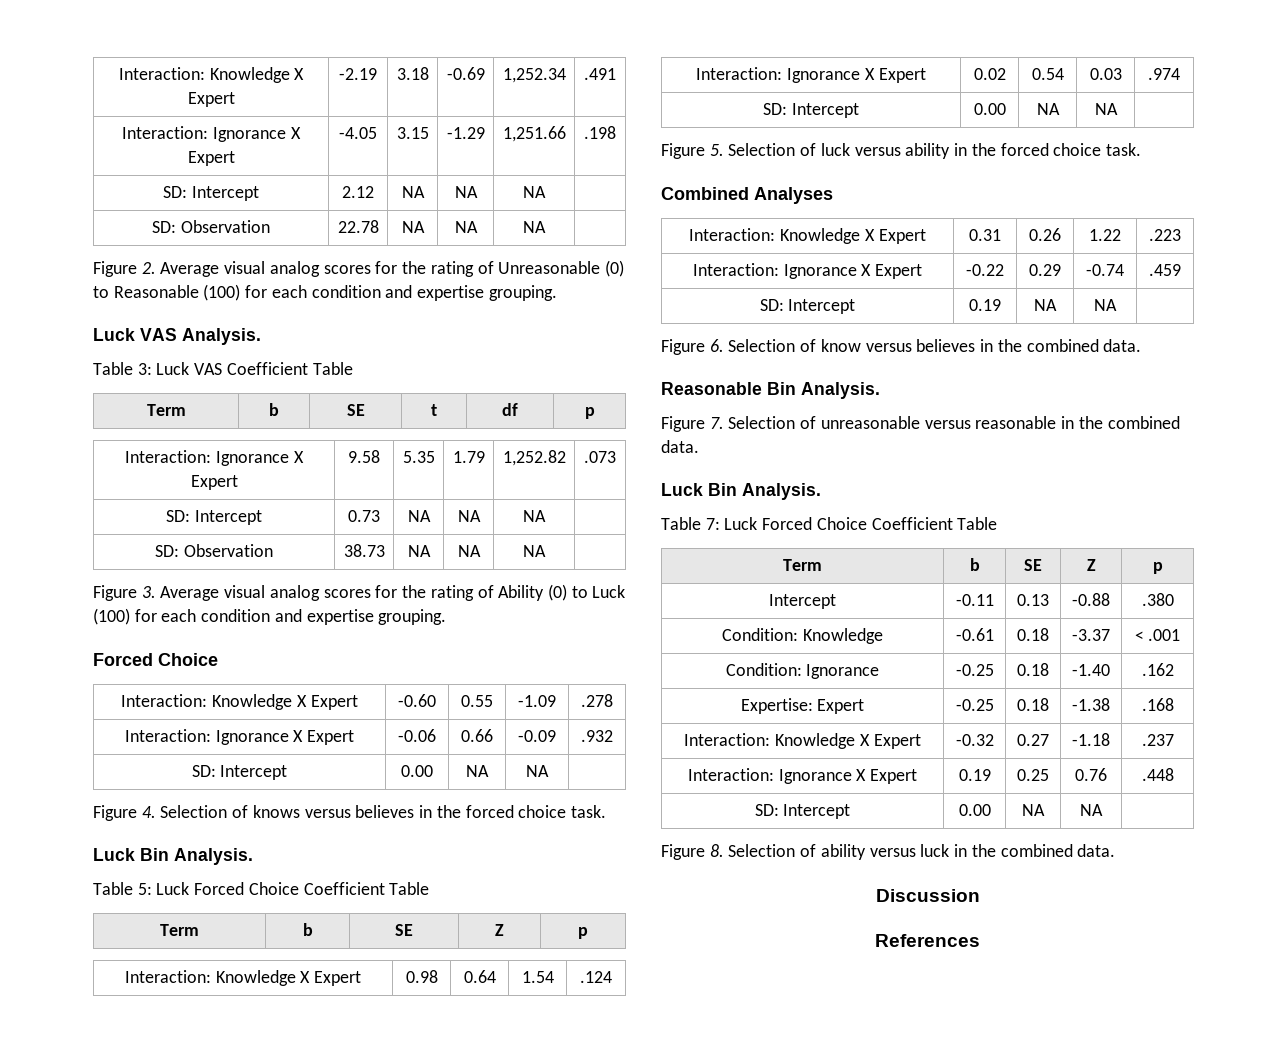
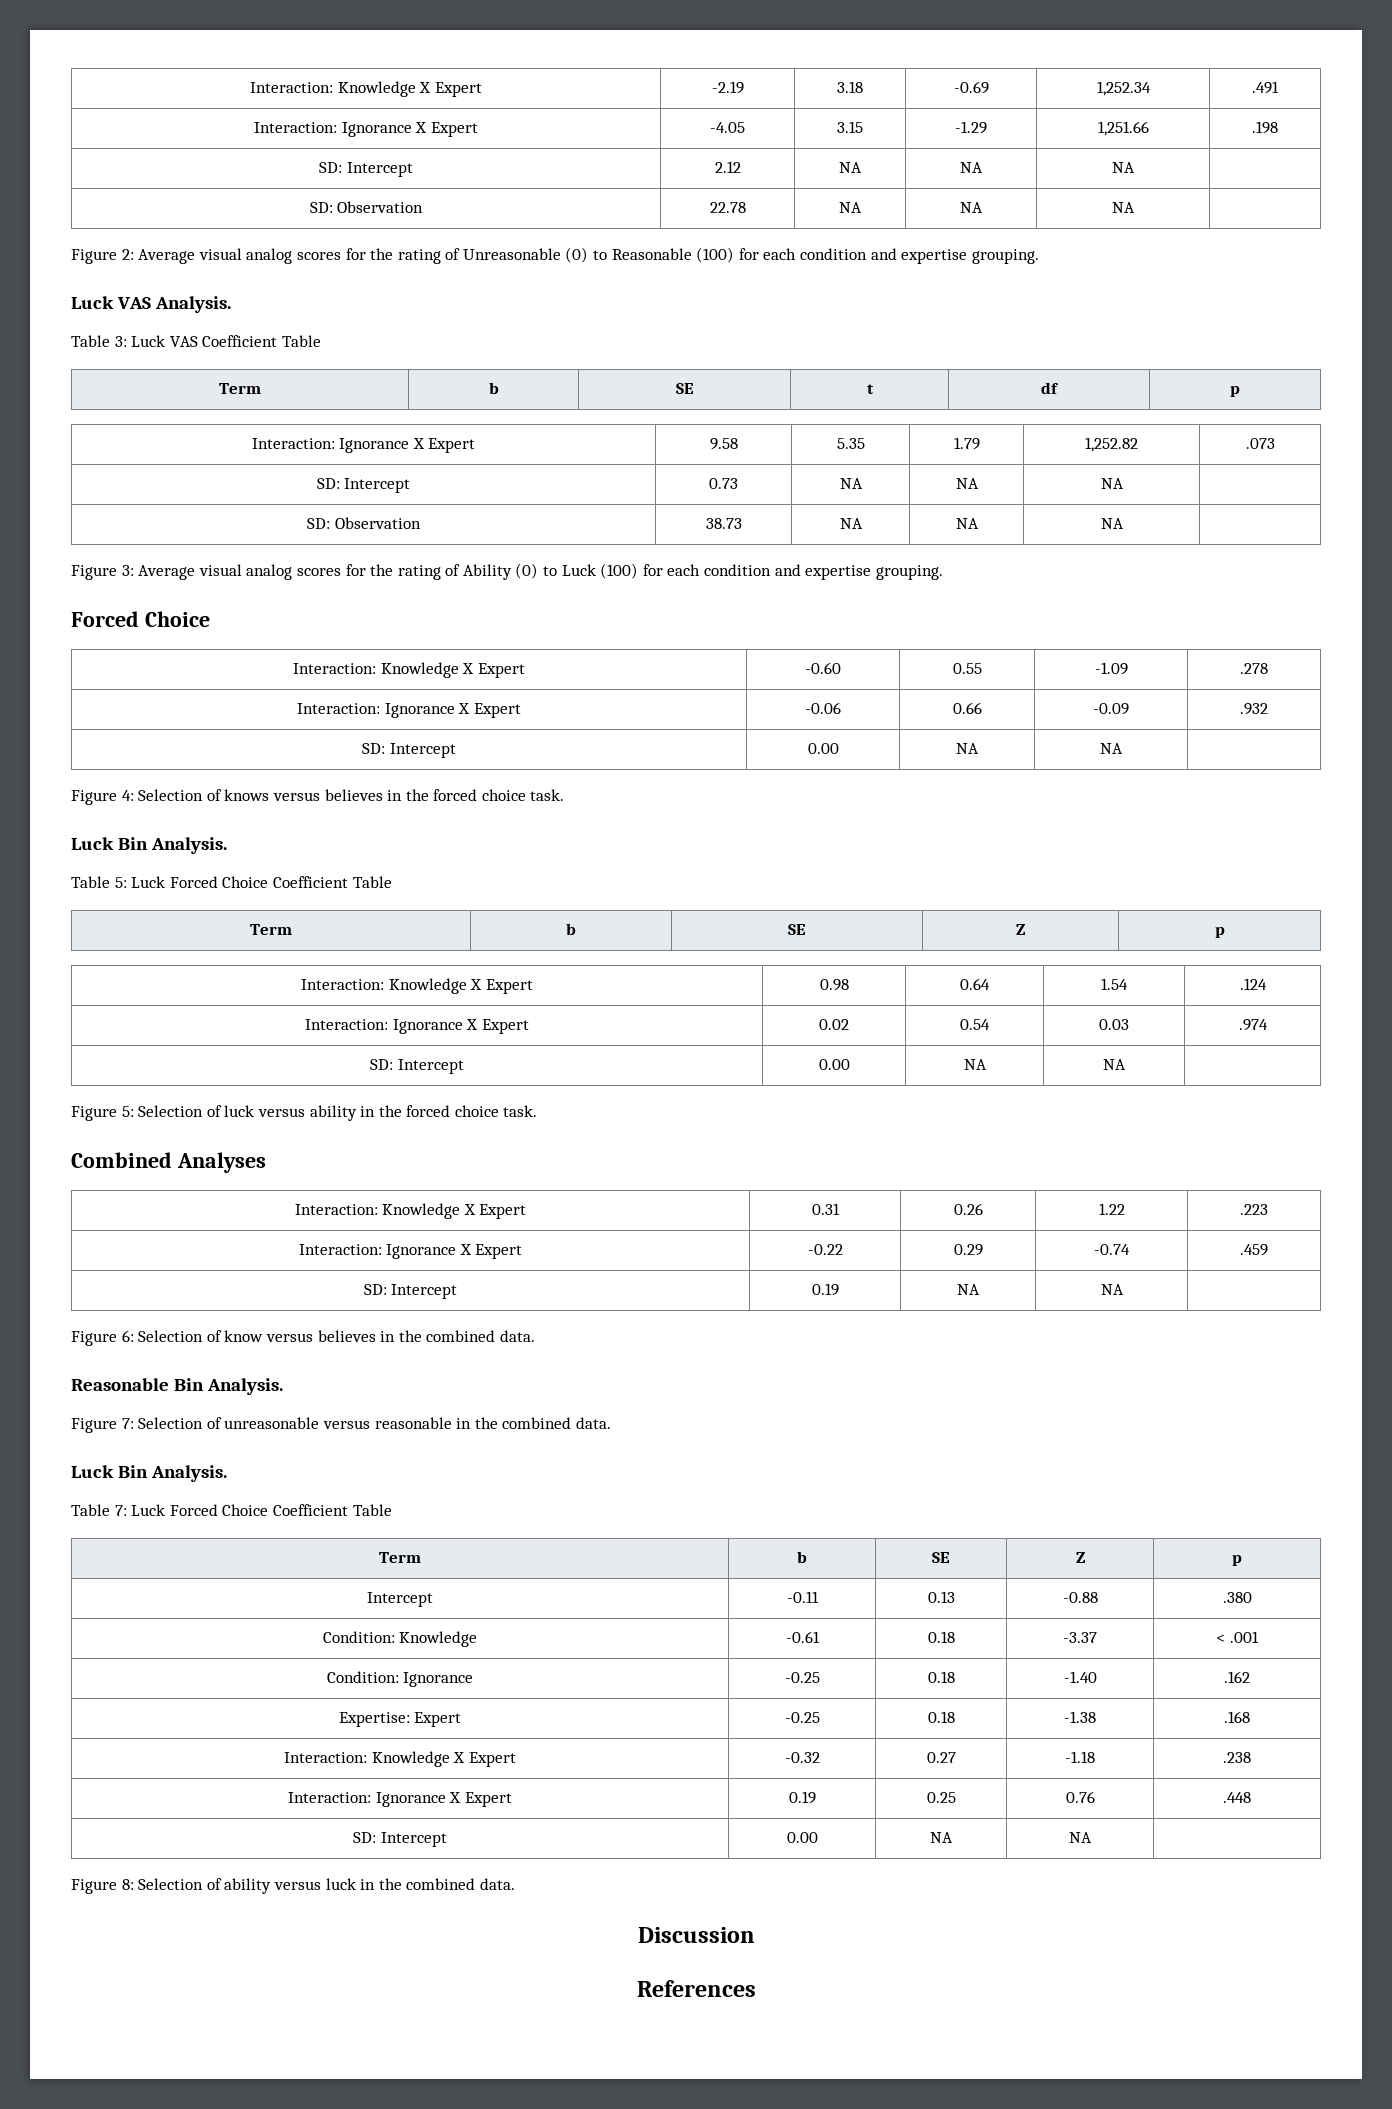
- Figure 2. Average visual analog scores for the rating of Unreasonable (0) to Reasonable (100) for each condition and expertise grouping.
+ Figure 2: Average visual analog scores for the rating of Unreasonable (0) to Reasonable (100) for each condition and expertise grouping.
- Figure 3. Average visual analog scores for the rating of Ability (0) to Luck (100) for each condition and expertise grouping.
+ Figure 3: Average visual analog scores for the rating of Ability (0) to Luck (100) for each condition and expertise grouping.
- Figure 4. Selection of knows versus believes in the forced choice task.
+ Figure 4: Selection of knows versus believes in the forced choice task.
- Figure 5. Selection of luck versus ability in the forced choice task.
+ Figure 5: Selection of luck versus ability in the forced choice task.
- Figure 6. Selection of know versus believes in the combined data.
+ Figure 6: Selection of know versus believes in the combined data.
- Figure 7. Selection of unreasonable versus reasonable in the combined data.
+ Figure 7: Selection of unreasonable versus reasonable in the combined data.
- Interaction: Knowledge X Expert | -0.32 | 0.27 | -1.18 | .237
+ Interaction: Knowledge X Expert | -0.32 | 0.27 | -1.18 | .238
- Figure 8. Selection of ability versus luck in the combined data.
+ Figure 8: Selection of ability versus luck in the combined data.

